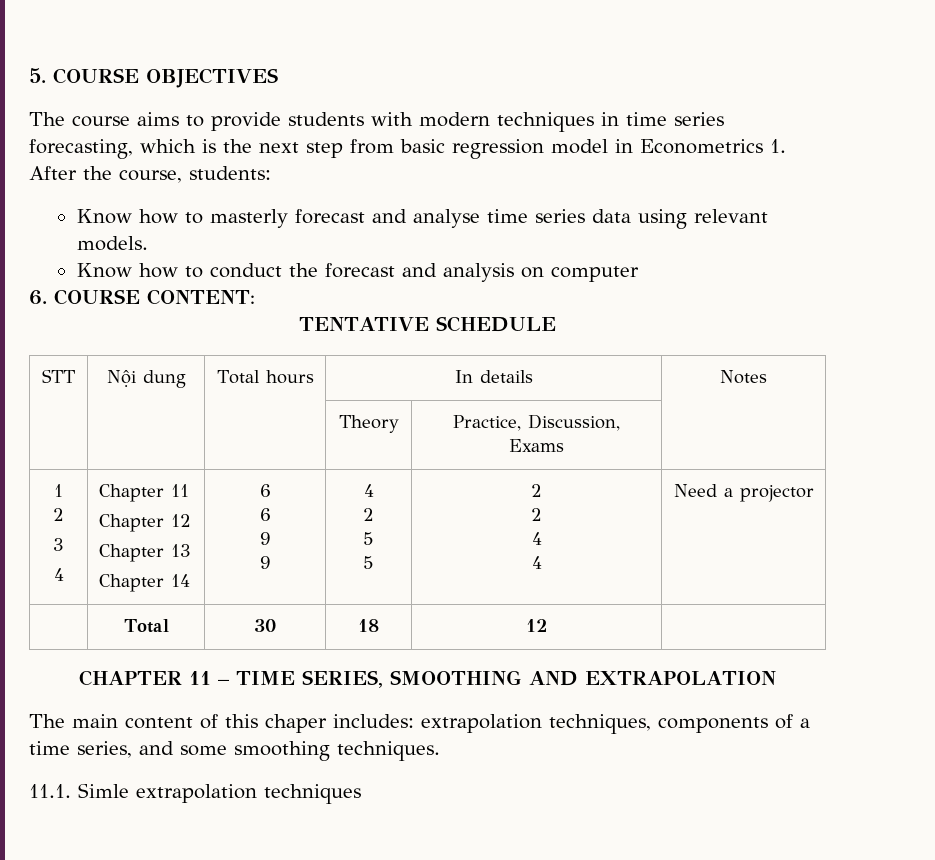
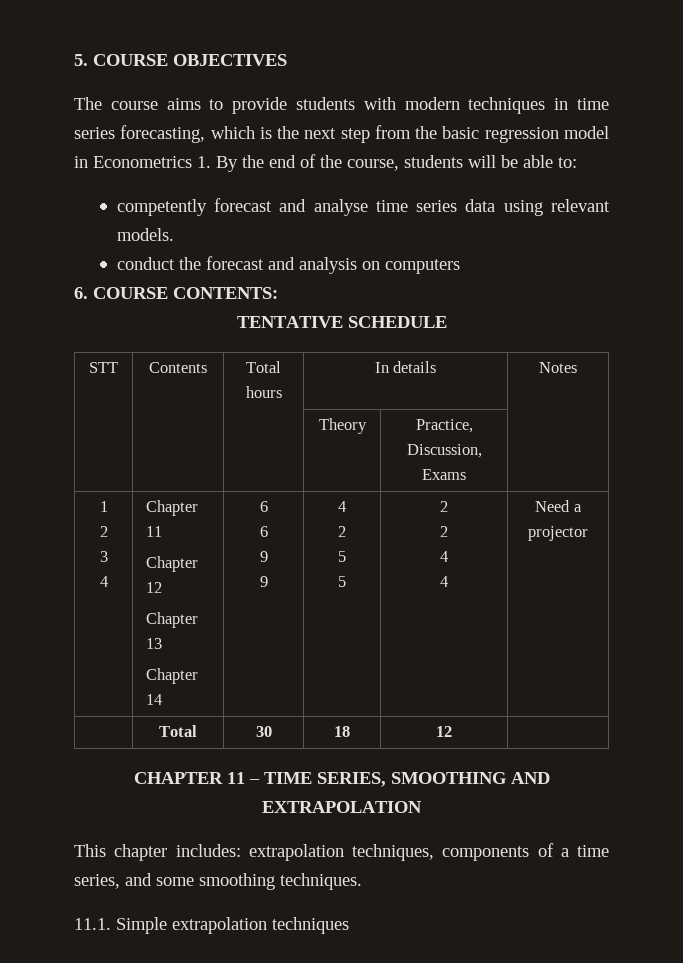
- The course aims to provide students with modern techniques in time series forecasting, which is the next step from basic regression model in Econometrics 1. After the course, students:
- Know how to masterly forecast and analyse time series data using relevant models.
+ The course aims to provide students with modern techniques in time series forecasting, which is the next step from the basic regression model in Econometrics 1. By the end of the course, students will be able to:
+ competently forecast and analyse time series data using relevant models.
- Know how to conduct the forecast and analysis on computer
+ conduct the forecast and analysis on computers
- 6. COURSE CONTENT:
+ 6. COURSE CONTENTS:
- STT | Nội dung | Total hours | In details | Notes
+ STT | Contents | Total hours | In details | Notes
- The main content of this chaper includes: extrapolation techniques, components of a time series, and some smoothing techniques.
+ This chapter includes: extrapolation techniques, components of a time series, and some smoothing techniques.
- 11.1. Simle extrapolation techniques
+ 11.1. Simple extrapolation techniques

